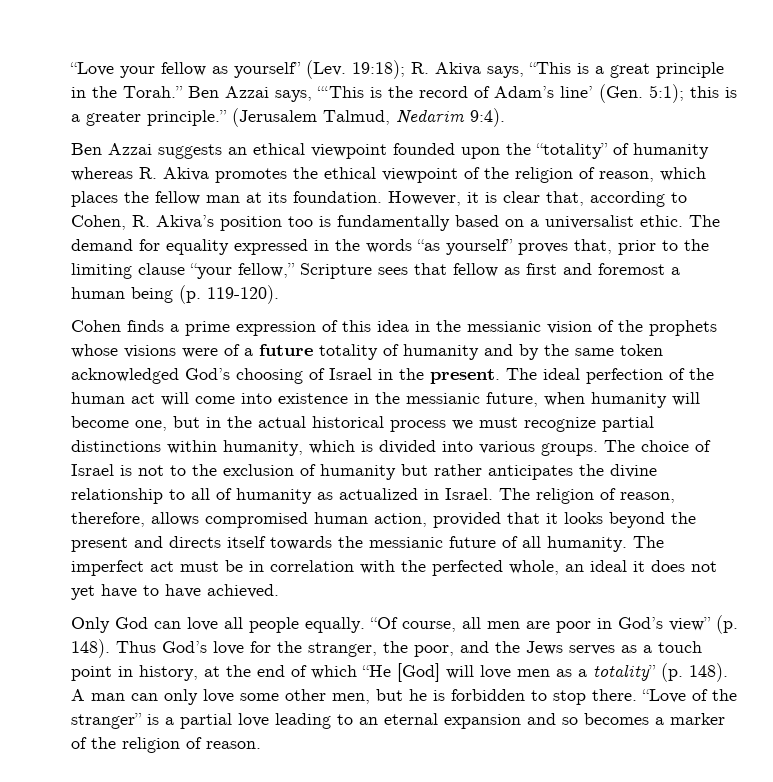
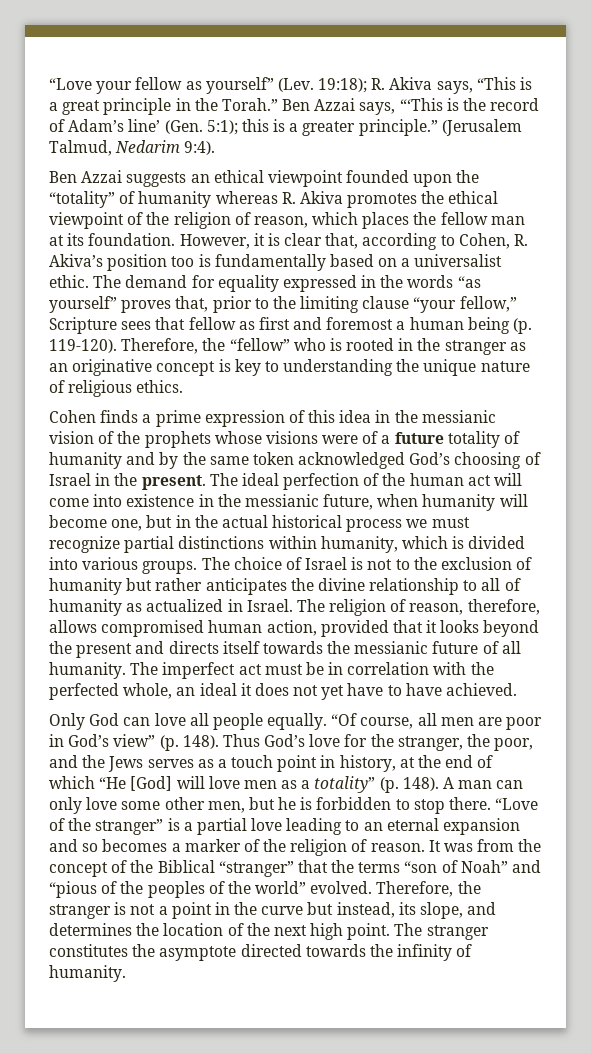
+ Therefore, the “fellow” who is rooted in the stranger as an originative concept is key to understanding the unique nature of religious ethics.
+ It was from the concept of the Biblical “stranger” that the terms “son of Noah” and “pious of the peoples of the world” evolved. Therefore, the stranger is not a point in the curve but instead, its slope, and determines the location of the next high point. The stranger constitutes the asymptote directed towards the infinity of humanity.

